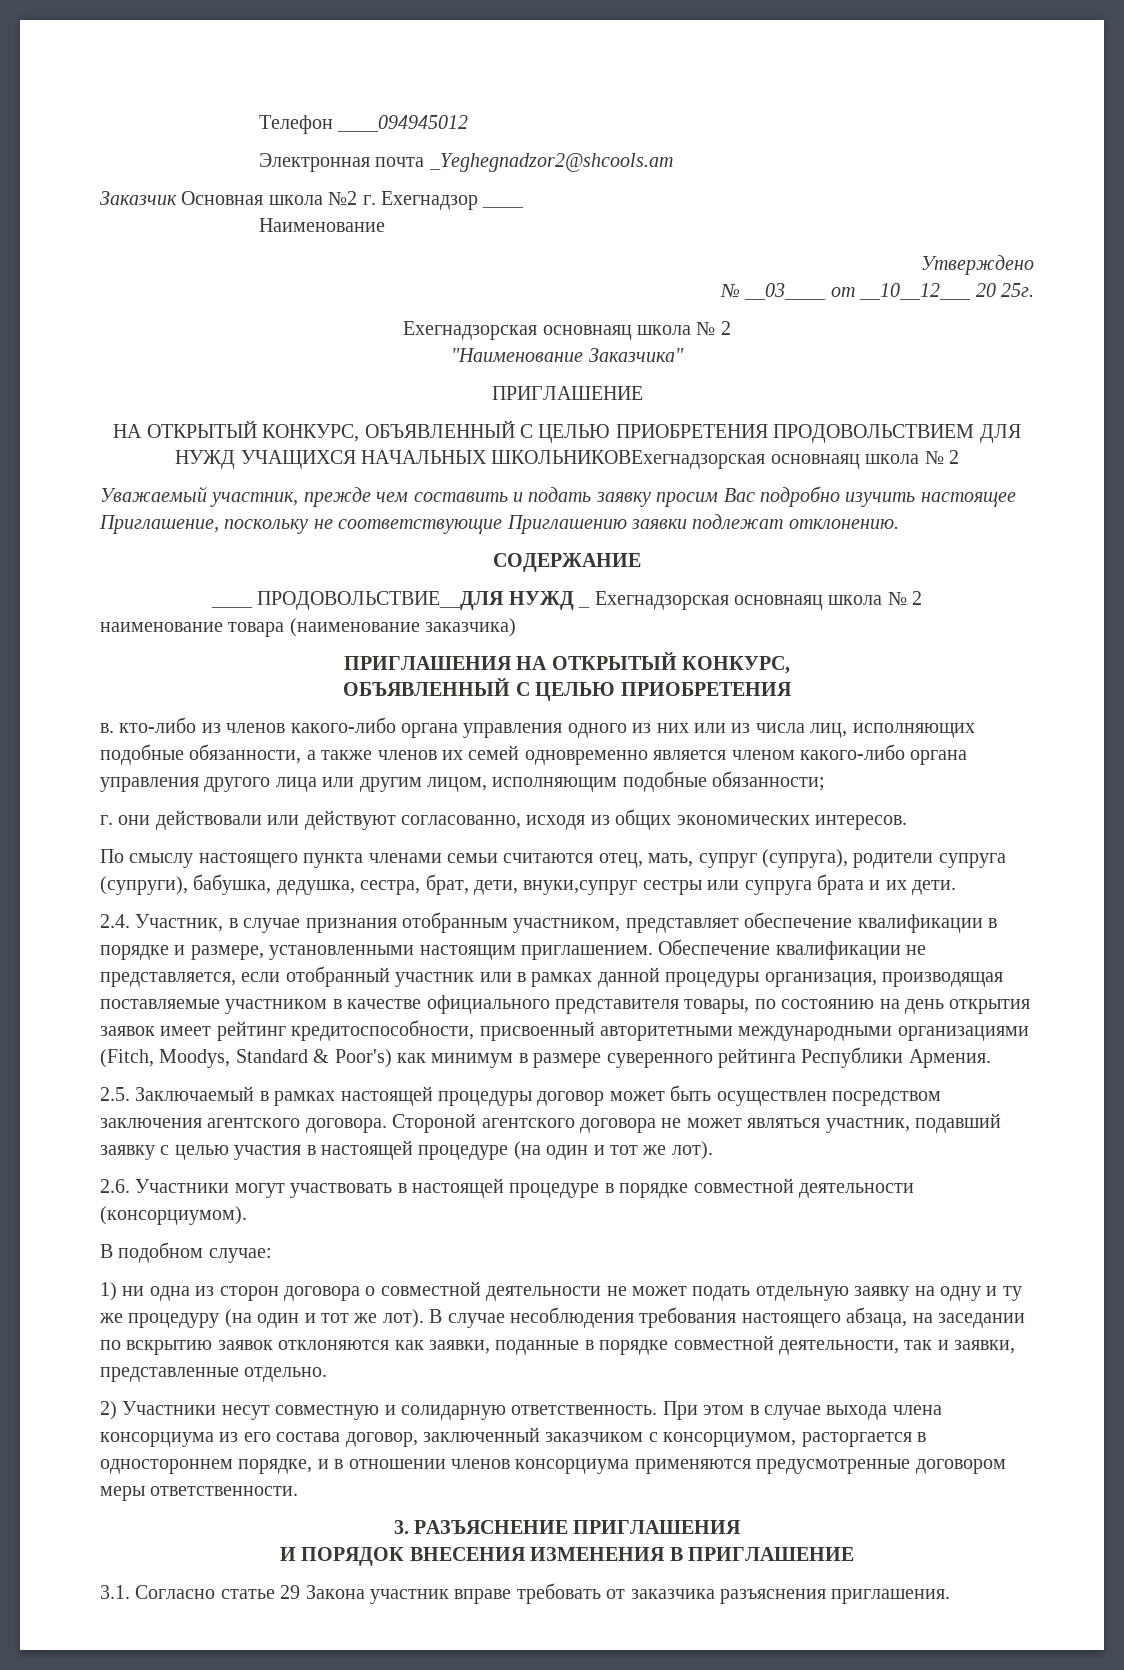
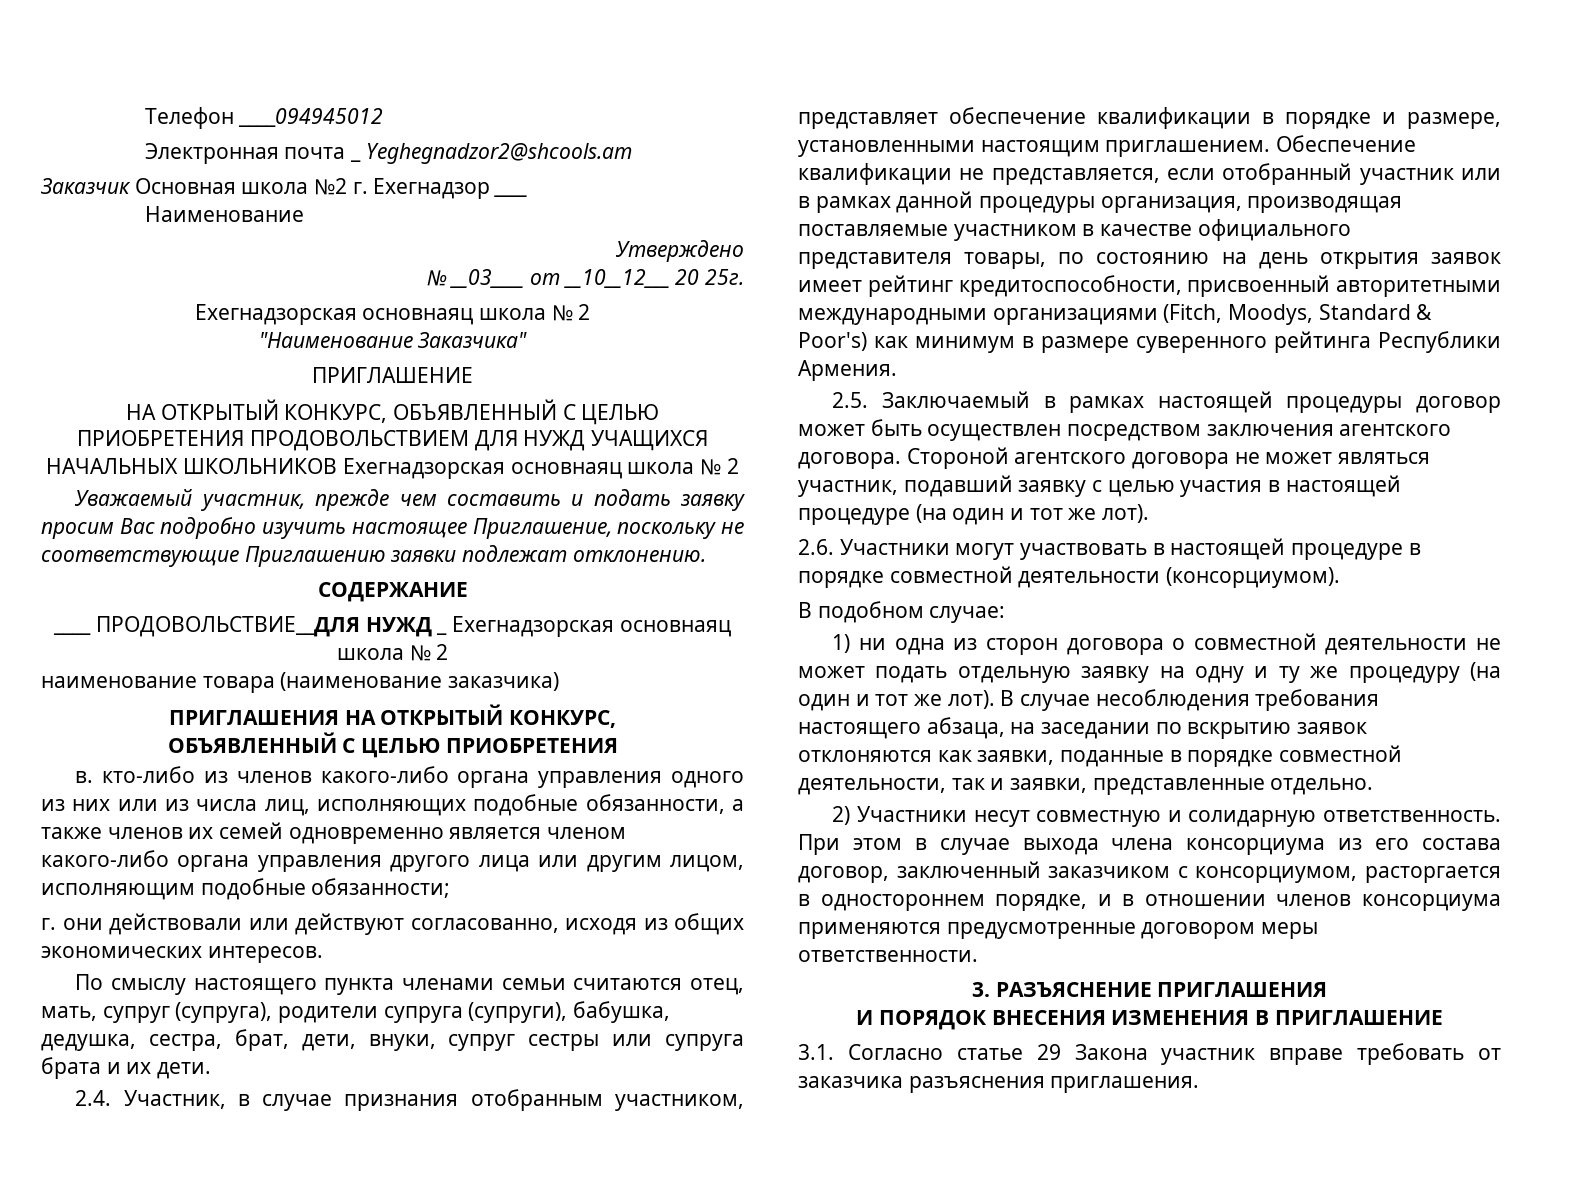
- Электронная почта _Yeghegnadzor2@shcools.am
+ Электронная почта _ Yeghegnadzor2@shcools.am
- НА ОТКРЫТЫЙ КОНКУРС, ОБЪЯВЛЕННЫЙ С ЦЕЛЬЮ ПРИОБРЕТЕНИЯ ПРОДОВОЛЬСТВИЕМ ДЛЯ НУЖД УЧАЩИХСЯ НАЧАЛЬНЫХ ШКОЛЬНИКОВЕхегнадзорская основнаяц школа № 2
+ НА ОТКРЫТЫЙ КОНКУРС, ОБЪЯВЛЕННЫЙ С ЦЕЛЬЮ ПРИОБРЕТЕНИЯ ПРОДОВОЛЬСТВИЕМ ДЛЯ НУЖД УЧАЩИХСЯ НАЧАЛЬНЫХ ШКОЛЬНИКОВ Ехегнадзорская основнаяц школа № 2
- По смыслу настоящего пункта членами семьи считаются отец, мать, супруг (супруга), родители супруга (супруги), бабушка, дедушка, сестра, брат, дети, внуки,супруг сестры или супруга брата и их дети.
+ По смыслу настоящего пункта членами семьи считаются отец, мать, супруг (супруга), родители супруга (супруги), бабушка, дедушка, сестра, брат, дети, внуки, супруг сестры или супруга брата и их дети.

